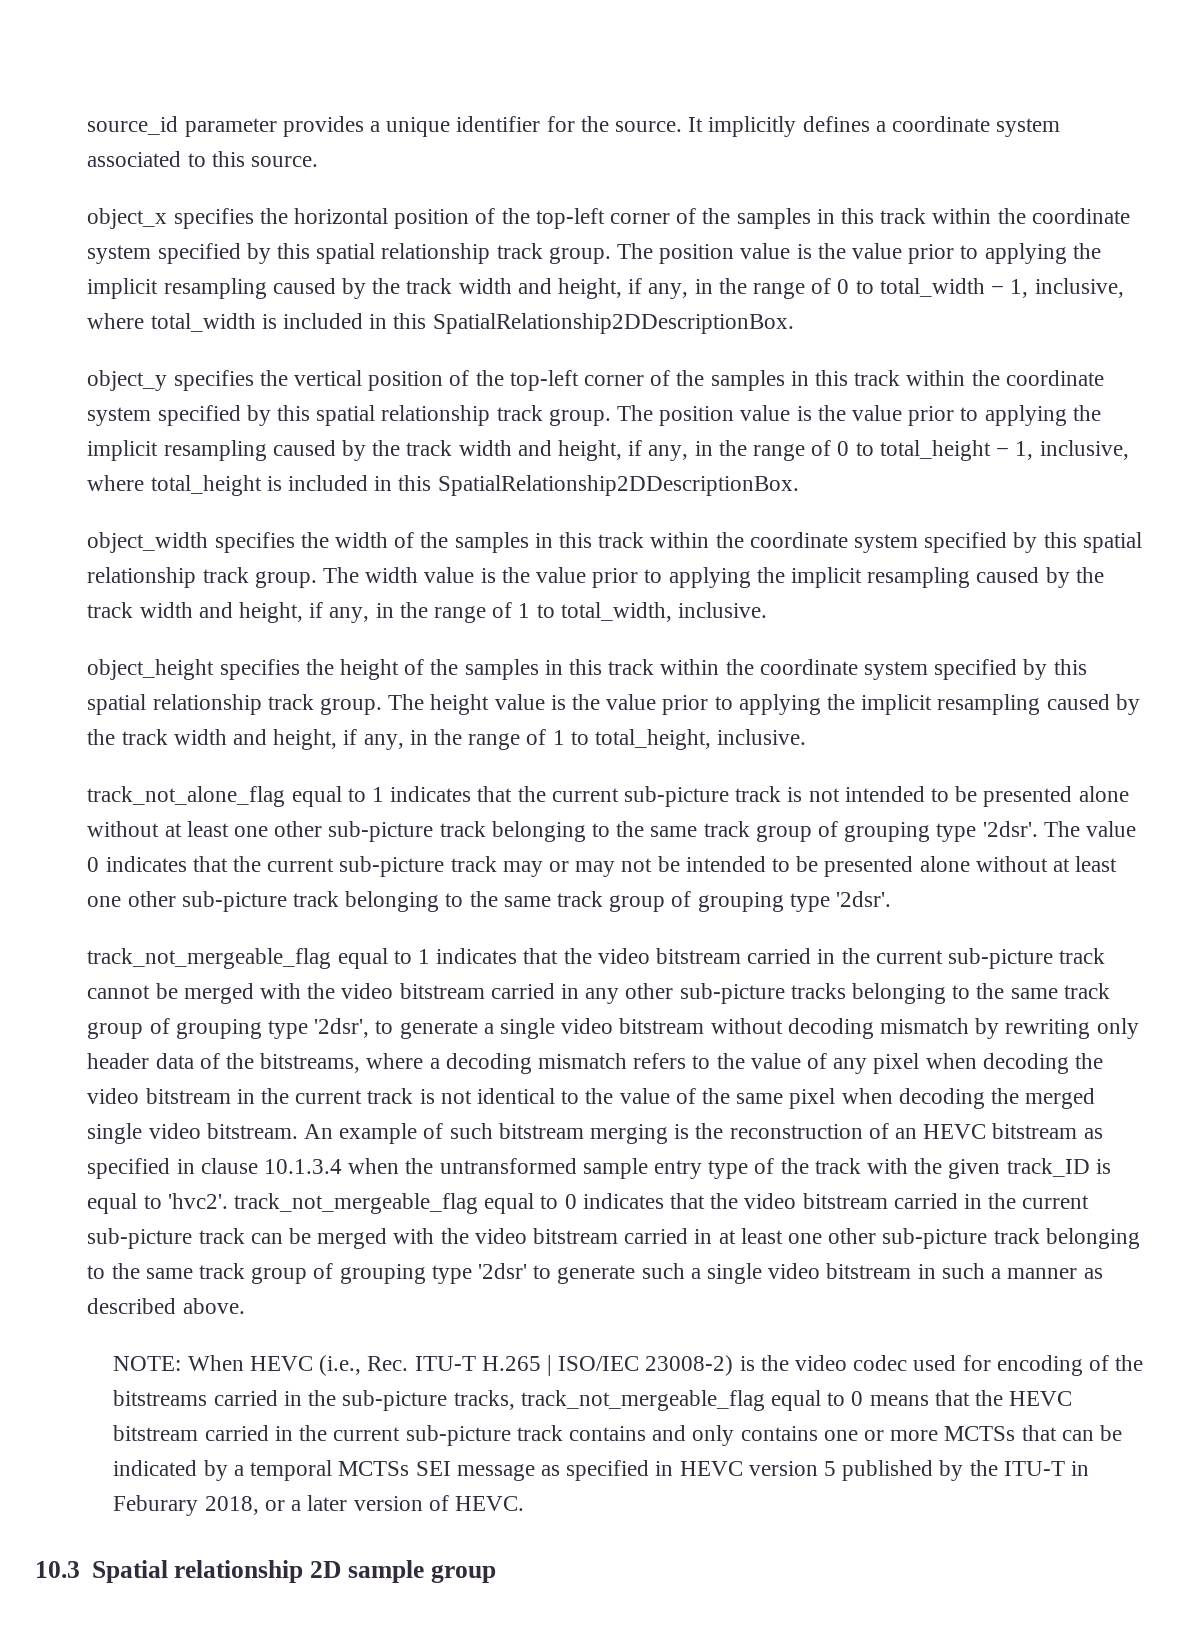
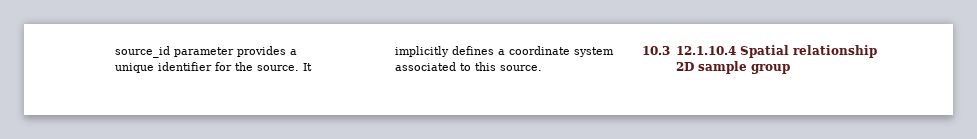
- object_x specifies the horizontal position of the top-left corner of the samples in this track within the coordinate system specified by this spatial relationship track group. The position value is the value prior to applying the implicit resampling caused by the track width and height, if any, in the range of 0 to total_width − 1, inclusive, where total_width is included in this SpatialRelationship2DDescriptionBox.
- object_y specifies the vertical position of the top-left corner of the samples in this track within the coordinate system specified by this spatial relationship track group. The position value is the value prior to applying the implicit resampling caused by the track width and height, if any, in the range of 0 to total_height − 1, inclusive, where total_height is included in this SpatialRelationship2DDescriptionBox.
- object_width specifies the width of the samples in this track within the coordinate system specified by this spatial relationship track group. The width value is the value prior to applying the implicit resampling caused by the track width and height, if any, in the range of 1 to total_width, inclusive.
- object_height specifies the height of the samples in this track within the coordinate system specified by this spatial relationship track group. The height value is the value prior to applying the implicit resampling caused by the track width and height, if any, in the range of 1 to total_height, inclusive.
- track_not_alone_flag equal to 1 indicates that the current sub-picture track is not intended to be presented alone without at least one other sub-picture track belonging to the same track group of grouping type '2dsr'. The value 0 indicates that the current sub-picture track may or may not be intended to be presented alone without at least one other sub-picture track belonging to the same track group of grouping type '2dsr'.
- track_not_mergeable_flag equal to 1 indicates that the video bitstream carried in the current sub-picture track cannot be merged with the video bitstream carried in any other sub-picture tracks belonging to the same track group of grouping type '2dsr', to generate a single video bitstream without decoding mismatch by rewriting only header data of the bitstreams, where a decoding mismatch refers to the value of any pixel when decoding the video bitstream in the current track is not identical to the value of the same pixel when decoding the merged single video bitstream. An example of such bitstream merging is the reconstruction of an HEVC bitstream as specified in clause 10.1.3.4 when the untransformed sample entry type of the track with the given track_ID is equal to 'hvc2'. track_not_mergeable_flag equal to 0 indicates that the video bitstream carried in the current sub-picture track can be merged with the video bitstream carried in at least one other sub-picture track belonging to the same track group of grouping type '2dsr' to generate such a single video bitstream in such a manner as described above.
- NOTE: When HEVC (i.e., Rec. ITU-T H.265 | ISO/IEC 23008-2) is the video codec used for encoding of the bitstreams carried in the sub-picture tracks, track_not_mergeable_flag equal to 0 means that the HEVC bitstream carried in the current sub-picture track contains and only contains one or more MCTSs that can be indicated by a temporal MCTSs SEI message as specified in HEVC version 5 published by the ITU-T in Feburary 2018, or a later version of HEVC.
- 10.3 Spatial relationship 2D sample group
+ 10.3 12.1.10.4 Spatial relationship 2D sample group

